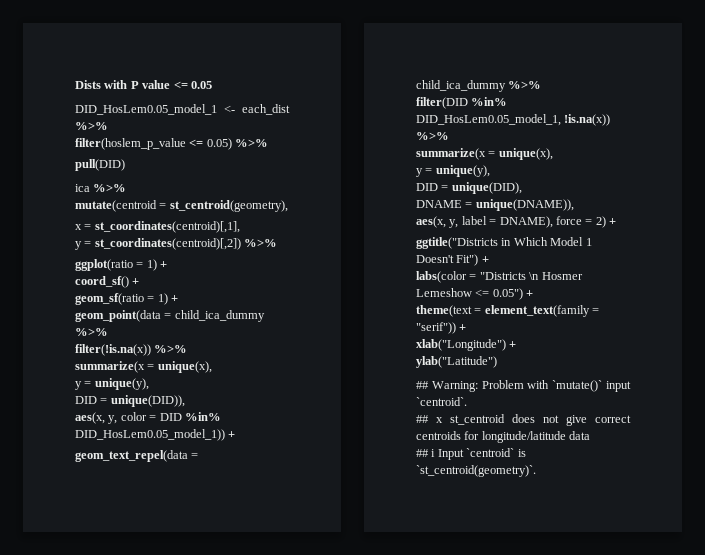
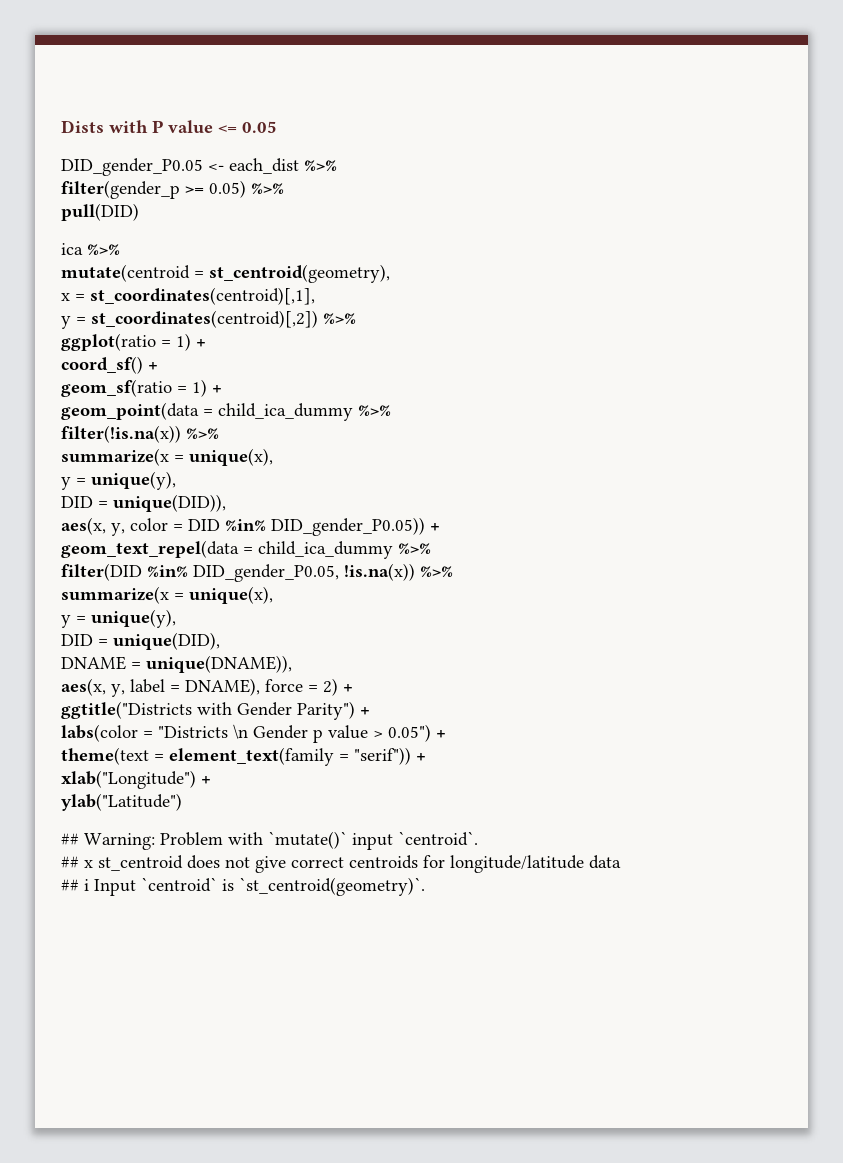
- DID_HosLem0.05_model_1 <- each_dist %>%
+ DID_gender_P0.05 <- each_dist %>%
- filter(hoslem_p_value <= 0.05) %>%
+ filter(gender_p >= 0.05) %>%
- aes(x, y, color = DID %in% DID_HosLem0.05_model_1)) +
+ aes(x, y, color = DID %in% DID_gender_P0.05)) +
- filter(DID %in% DID_HosLem0.05_model_1, !is.na(x)) %>%
+ filter(DID %in% DID_gender_P0.05, !is.na(x)) %>%
- ggtitle("Districts in Which Model 1 Doesn't Fit") +
+ ggtitle("Districts with Gender Parity") +
- labs(color = "Districts \n Hosmer Lemeshow <= 0.05") +
+ labs(color = "Districts \n Gender p value > 0.05") +

